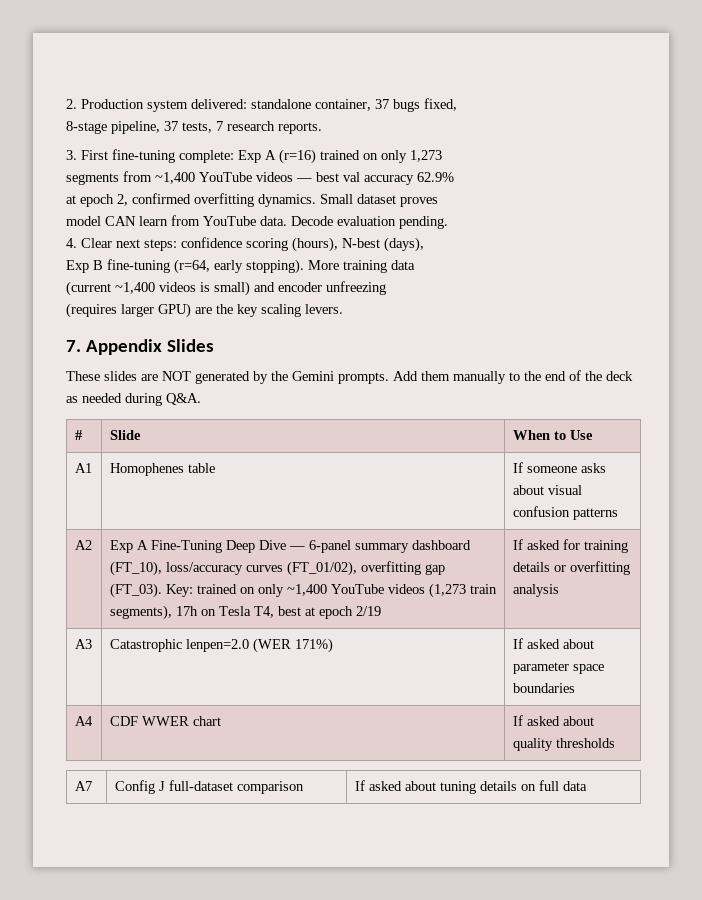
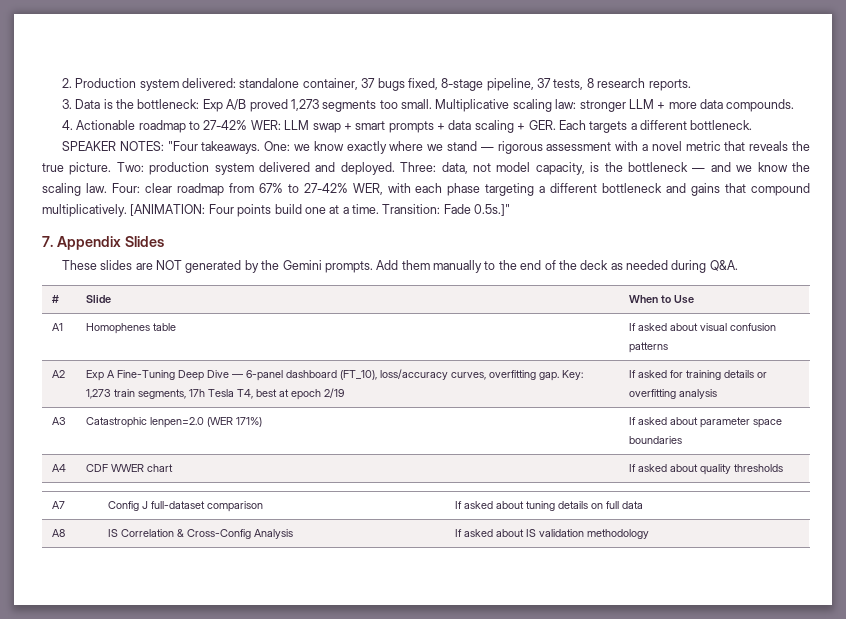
- 2. Production system delivered: standalone container, 37 bugs fixed,
- 8-stage pipeline, 37 tests, 7 research reports.
+ 2. Production system delivered: standalone container, 37 bugs fixed, 8-stage pipeline, 37 tests, 8 research reports.
- 3. First fine-tuning complete: Exp A (r=16) trained on only 1,273
- segments from ~1,400 YouTube videos — best val accuracy 62.9%
- at epoch 2, confirmed overfitting dynamics. Small dataset proves
- model CAN learn from YouTube data. Decode evaluation pending.
- 4. Clear next steps: confidence scoring (hours), N-best (days),
- Exp B fine-tuning (r=64, early stopping). More training data
- (current ~1,400 videos is small) and encoder unfreezing
- (requires larger GPU) are the key scaling levers.
+ 3. Data is the bottleneck: Exp A/B proved 1,273 segments too small. Multiplicative scaling law: stronger LLM + more data compounds.
+ 4. Actionable roadmap to 27-42% WER: LLM swap + smart prompts + data scaling + GER. Each targets a different bottleneck.
+ SPEAKER NOTES: "Four takeaways. One: we know exactly where we stand — rigorous assessment with a novel metric that reveals the true picture. Two: production system delivered and deployed. Three: data, not model capacity, is the bottleneck — and we know the scaling law. Four: clear roadmap from 67% to 27-42% WER, with each phase targeting a different bottleneck and gains that compound multiplicatively. [ANIMATION: Four points build one at a time. Transition: Fade 0.5s.]"
- A1 | Homophenes table | If someone asks about visual confusion patterns
+ A1 | Homophenes table | If asked about visual confusion patterns
- Exp A Fine-Tuning Deep Dive — 6-panel summary dashboard (FT_10), loss/accuracy curves (FT_01/02), overfitting gap (FT_03). Key: trained on only ~1,400 YouTube videos (1,273 train segments), 17h on Tesla T4, best at epoch 2/19
+ Exp A Fine-Tuning Deep Dive — 6-panel dashboard (FT_10), loss/accuracy curves, overfitting gap. Key: 1,273 train segments, 17h Tesla T4, best at epoch 2/19
+ A8 | IS Correlation & Cross-Config Analysis | If asked about IS validation methodology

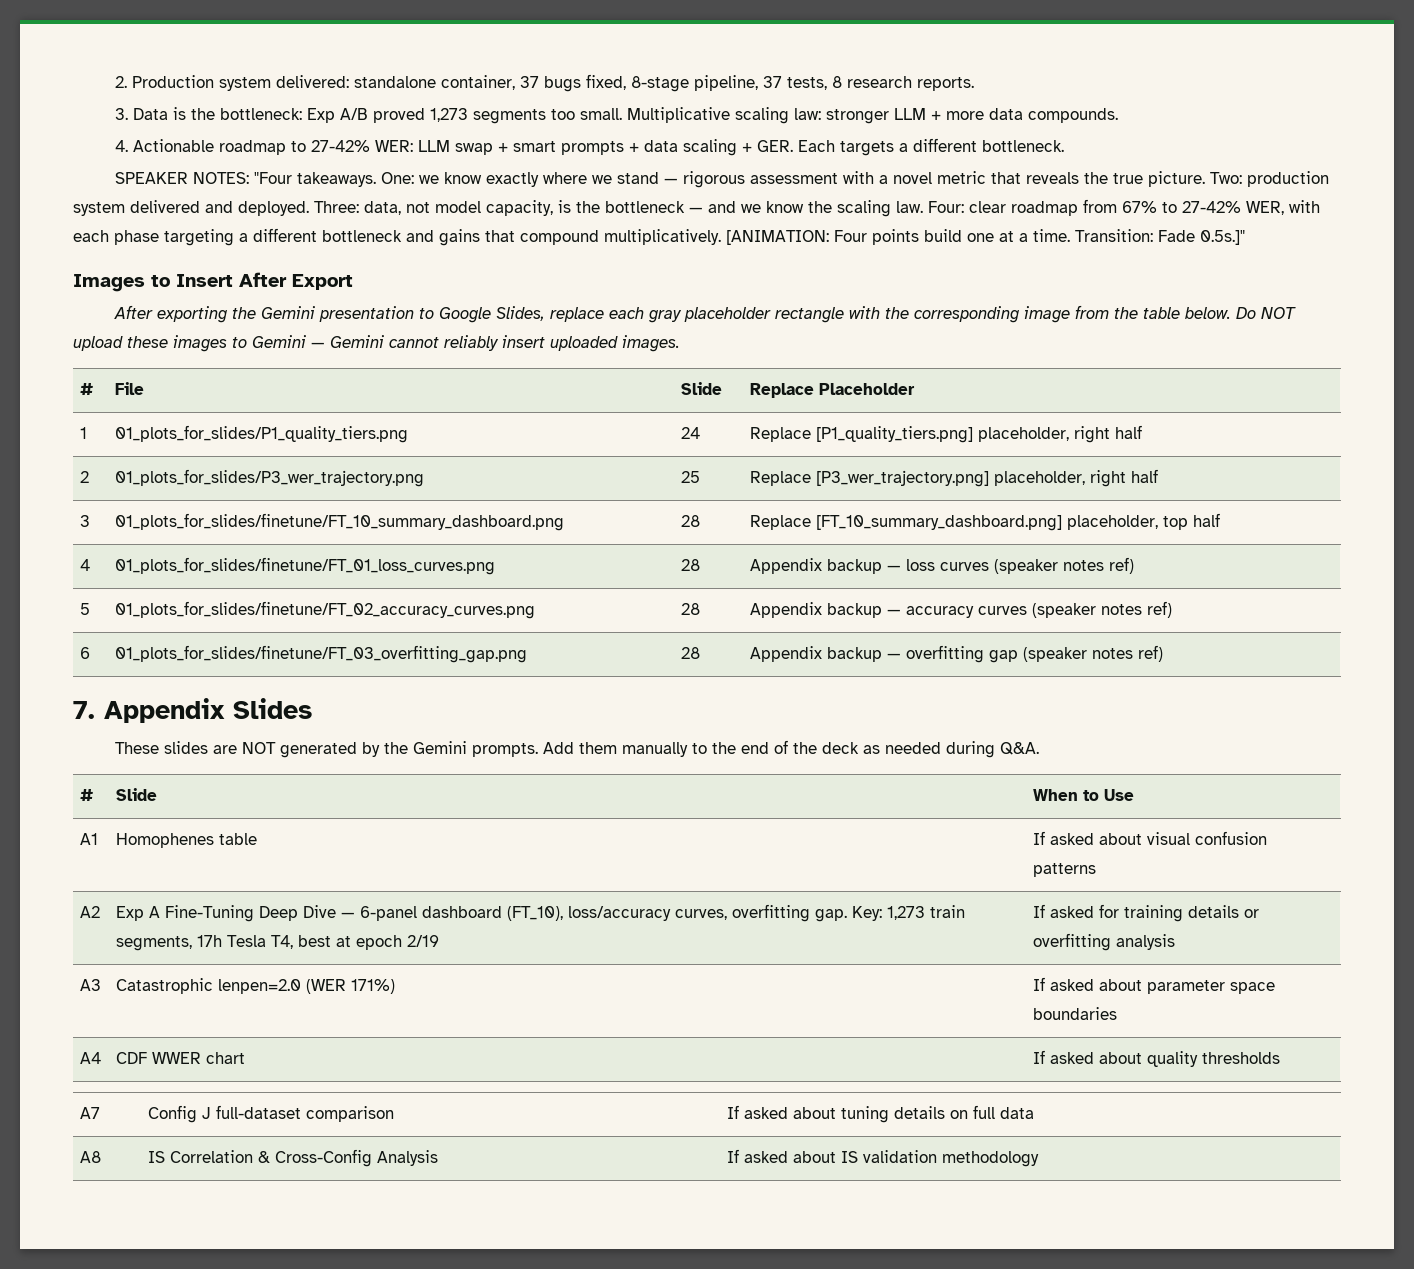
+ Images to Insert After Export
+ After exporting the Gemini presentation to Google Slides, replace each gray placeholder rectangle with the corresponding image from the table below. Do NOT upload these images to Gemini — Gemini cannot reliably insert uploaded images.
+ # | File | Slide | Replace Placeholder
+ 1 | 01_plots_for_slides/P1_quality_tiers.png | 24 | Replace [P1_quality_tiers.png] placeholder, right half
+ 2 | 01_plots_for_slides/P3_wer_trajectory.png | 25 | Replace [P3_wer_trajectory.png] placeholder, right half
+ 3 | 01_plots_for_slides/finetune/FT_10_summary_dashboard.png | 28 | Replace [FT_10_summary_dashboard.png] placeholder, top half
+ 4 | 01_plots_for_slides/finetune/FT_01_loss_curves.png | 28 | Appendix backup — loss curves (speaker notes ref)
+ 5 | 01_plots_for_slides/finetune/FT_02_accuracy_curves.png | 28 | Appendix backup — accuracy curves (speaker notes ref)
+ 6 | 01_plots_for_slides/finetune/FT_03_overfitting_gap.png | 28 | Appendix backup — overfitting gap (speaker notes ref)

